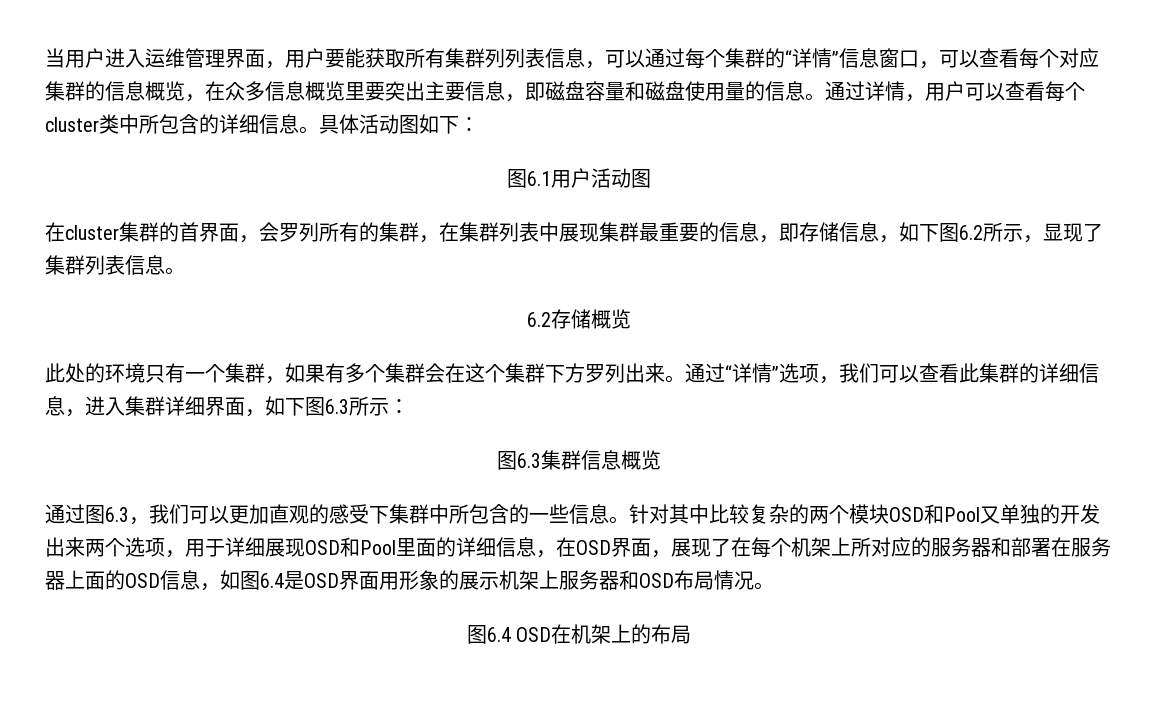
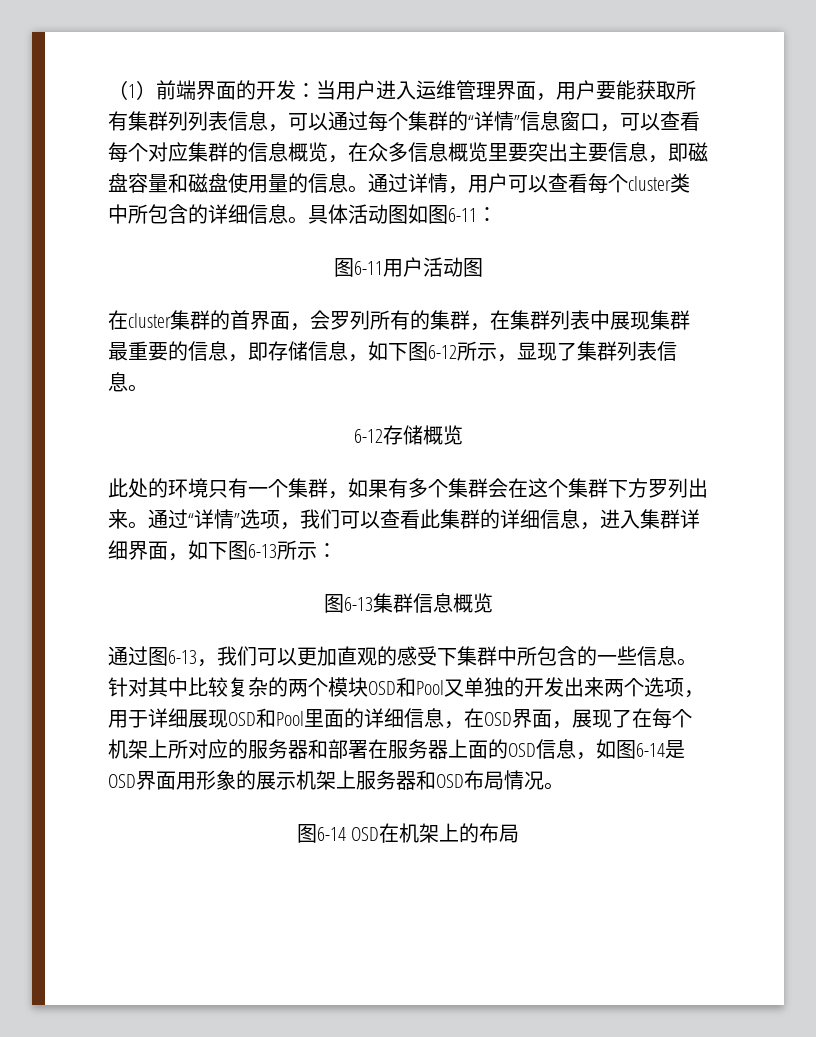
- 当用户进入运维管理界面，用户要能获取所有集群列列表信息，可以通过每个集群的“详情”信息窗口，可以查看每个对应集群的信息概览，在众多信息概览里要突出主要信息，即磁盘容量和磁盘使用量的信息。
+ （1）前端界面的开发：当用户进入运维管理界面，用户要能获取所有集群列列表信息，可以通过每个集群的“详情”信息窗口，可以查看每个对应集群的信息概览，在众多信息概览里要突出主要信息，即磁盘容量和磁盘使用量的信息。
- 具体活动图如下：
- 图6.1用户活动图
+ 具体活动图如图6-11：
+ 图6-11用户活动图
- 在cluster集群的首界面，会罗列所有的集群，在集群列表中展现集群最重要的信息，即存储信息，如下图6.2所示，显现了集群列表信息。
+ 在cluster集群的首界面，会罗列所有的集群，在集群列表中展现集群最重要的信息，即存储信息，如下图6-12所示，显现了集群列表信息。
- 6.2存储概览
+ 6-12存储概览
- 通过“详情”选项，我们可以查看此集群的详细信息，进入集群详细界面，如下图6.3所示：
+ 通过“详情”选项，我们可以查看此集群的详细信息，进入集群详细界面，如下图6-13所示：
- 图6.3集群信息概览
+ 图6-13集群信息概览
- 通过图6.3，我们可以更加直观的感受下集群中所包含的一些信息。
+ 通过图6-13，我们可以更加直观的感受下集群中所包含的一些信息。
- 针对其中比较复杂的两个模块OSD和Pool又单独的开发出来两个选项，用于详细展现OSD和Pool里面的详细信息，在OSD界面，展现了在每个机架上所对应的服务器和部署在服务器上面的OSD信息，如图6.4是OSD界面用形象的展示机架上服务器和OSD布局情况。
+ 针对其中比较复杂的两个模块OSD和Pool又单独的开发出来两个选项，用于详细展现OSD和Pool里面的详细信息，在OSD界面，展现了在每个机架上所对应的服务器和部署在服务器上面的OSD信息，如图6-14是OSD界面用形象的展示机架上服务器和OSD布局情况。
- 图6.4 OSD在机架上的布局
+ 图6-14 OSD在机架上的布局

